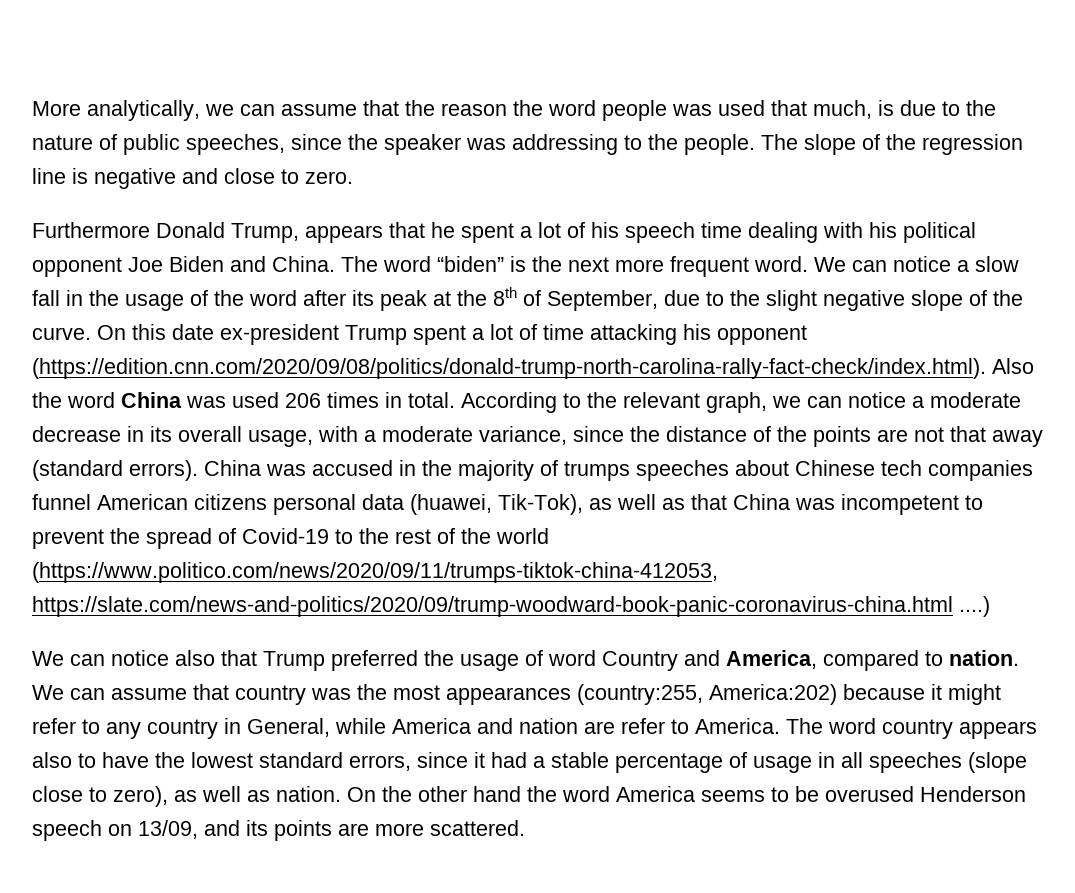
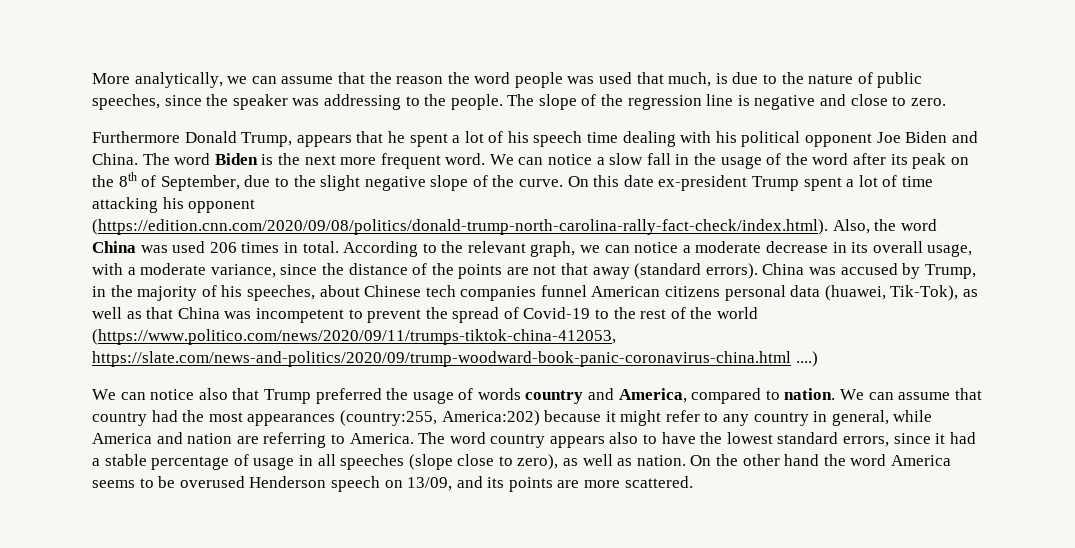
- The word “biden” is the next more frequent word.
+ The word Biden is the next more frequent word.
- We can notice a slow fall in the usage of the word after its peak at the 8th of September, due to the slight negative slope of the curve.
+ We can notice a slow fall in the usage of the word after its peak on the 8th of September, due to the slight negative slope of the curve.
- On this date ex-president Trump spent a lot of time attacking his opponent (https://edition.cnn.com/2020/09/08/politics/donald-trump-north-carolina-rally-fact-check/index.html). Also the word China was used 206 times in total.
+ On this date ex-president Trump spent a lot of time attacking his opponent (https://edition.cnn.com/2020/09/08/politics/donald-trump-north-carolina-rally-fact-check/index.html). Also, the word China was used 206 times in total.
- China was accused in the majority of trumps speeches about Chinese tech companies funnel American citizens personal data (huawei, Tik-Tok), as well as that China was incompetent to prevent the spread of Covid-19 to the rest of the world (https://www.politico.com/news/2020/09/11/trumps-tiktok-china-412053, https://slate.com/news-and-politics/2020/09/trump-woodward-book-panic-coronavirus-china.html ....)
+ China was accused by Trump, in the majority of his speeches, about Chinese tech companies funnel American citizens personal data (huawei, Tik-Tok), as well as that China was incompetent to prevent the spread of Covid-19 to the rest of the world (https://www.politico.com/news/2020/09/11/trumps-tiktok-china-412053, https://slate.com/news-and-politics/2020/09/trump-woodward-book-panic-coronavirus-china.html ....)
- We can notice also that Trump preferred the usage of word Country and America, compared to nation.
+ We can notice also that Trump preferred the usage of words country and America, compared to nation.
- We can assume that country was the most appearances (country:255, America:202) because it might refer to any country in General, while America and nation are refer to America.
+ We can assume that country had the most appearances (country:255, America:202) because it might refer to any country in general, while America and nation are referring to America.

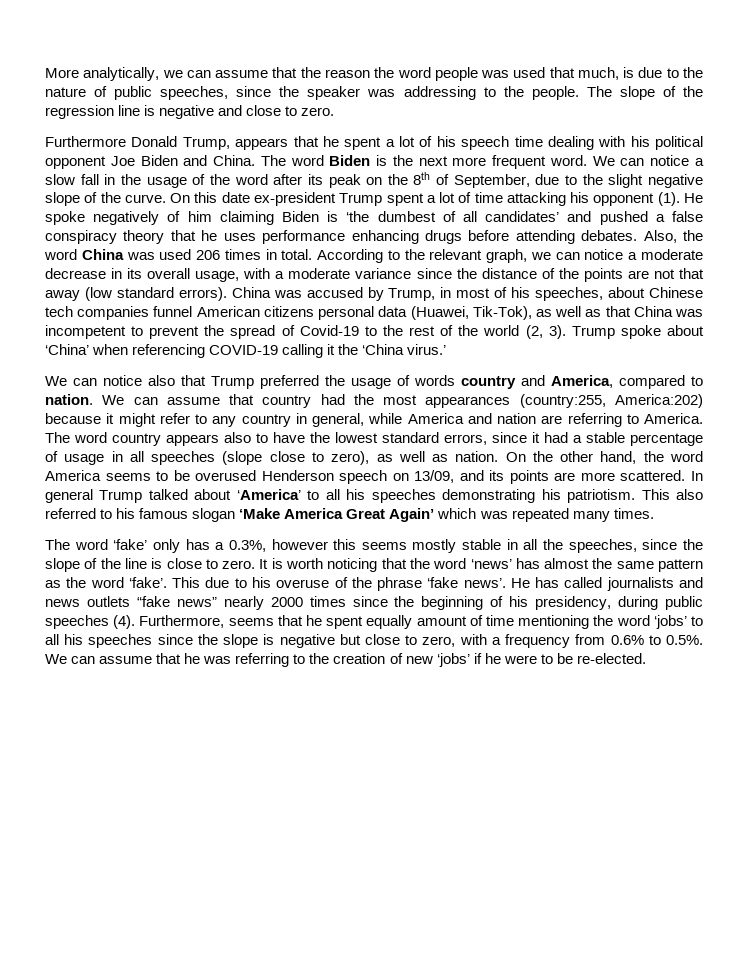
- On this date ex-president Trump spent a lot of time attacking his opponent (https://edition.cnn.com/2020/09/08/politics/donald-trump-north-carolina-rally-fact-check/index.html). Also, the word China was used 206 times in total.
+ On this date ex-president Trump spent a lot of time attacking his opponent (1). He spoke negatively of him claiming Biden is ‘the dumbest of all candidates’ and pushed a false conspiracy theory that he uses performance enhancing drugs before attending debates. Also, the word China was used 206 times in total.
- According to the relevant graph, we can notice a moderate decrease in its overall usage, with a moderate variance, since the distance of the points are not that away (standard errors).
+ According to the relevant graph, we can notice a moderate decrease in its overall usage, with a moderate variance since the distance of the points are not that away (low standard errors).
- China was accused by Trump, in the majority of his speeches, about Chinese tech companies funnel American citizens personal data (huawei, Tik-Tok), as well as that China was incompetent to prevent the spread of Covid-19 to the rest of the world (https://www.politico.com/news/2020/09/11/trumps-tiktok-china-412053, https://slate.com/news-and-politics/2020/09/trump-woodward-book-panic-coronavirus-china.html ....)
+ China was accused by Trump, in most of his speeches, about Chinese tech companies funnel American citizens personal data (Huawei, Tik-Tok), as well as that China was incompetent to prevent the spread of Covid-19 to the rest of the world (2, 3). Trump spoke about ‘China’ when referencing COVID-19 calling it the ‘China virus.’
- On the other hand the word America seems to be overused Henderson speech on 13/09, and its points are more scattered.
+ On the other hand, the word America seems to be overused Henderson speech on 13/09, and its points are more scattered.
+ In general Trump talked about ‘America’ to all his speeches demonstrating his patriotism. This also referred to his famous slogan ‘Make America Great Again’ which was repeated many times.
+ The word ‘fake’ only has a 0.3%, however this seems mostly stable in all the speeches, since the slope of the line is close to zero. It is worth noticing that the word ‘news’ has almost the same pattern as the word ‘fake’. This due to his overuse of the phrase ‘fake news’. He has called journalists and news outlets “fake news” nearly 2000 times since the beginning of his presidency, during public speeches (4). Furthermore, seems that he spent equally amount of time mentioning the word ‘jobs’ to all his speeches since the slope is negative but close to zero, with a frequency from 0.6% to 0.5%. We can assume that he was referring to the creation of new ‘jobs’ if he were to be re-elected.

